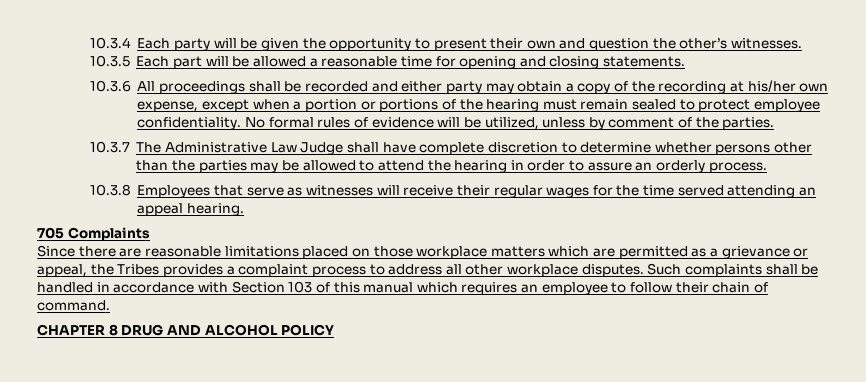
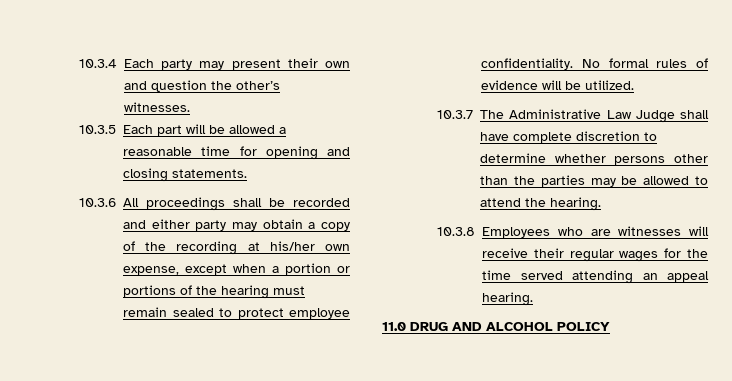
- 10.3.4 Each party will be given the opportunity to present their own and question the other’s witnesses.
+ 10.3.4 Each party may present their own and question the other’s witnesses.
- No formal rules of evidence will be utilized, unless by comment of the parties.
+ No formal rules of evidence will be utilized.
- 10.3.7 The Administrative Law Judge shall have complete discretion to determine whether persons other than the parties may be allowed to attend the hearing in order to assure an orderly process.
+ 10.3.7 The Administrative Law Judge shall have complete discretion to determine whether persons other than the parties may be allowed to attend the hearing.
- 10.3.8 Employees that serve as witnesses will receive their regular wages for the time served attending an appeal hearing.
+ 10.3.8 Employees who are witnesses will receive their regular wages for the time served attending an appeal hearing.
- 705 Complaints
- Since there are reasonable limitations placed on those workplace matters which are permitted as a grievance or appeal, the Tribes provides a complaint process to address all other workplace disputes. Such complaints shall be handled in accordance with Section 103 of this manual which requires an employee to follow their chain of command.
- CHAPTER 8 DRUG AND ALCOHOL POLICY
+ 11.0 DRUG AND ALCOHOL POLICY

